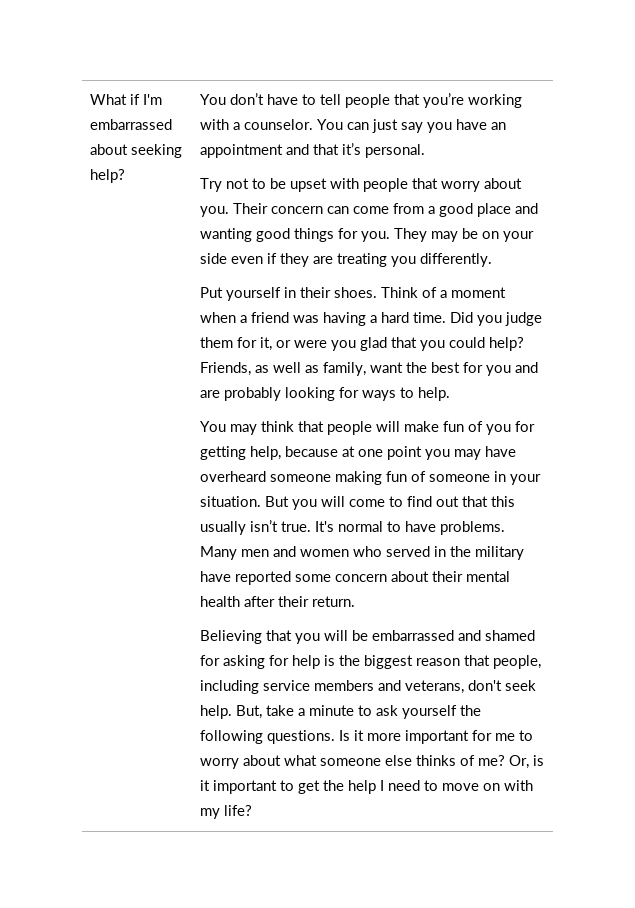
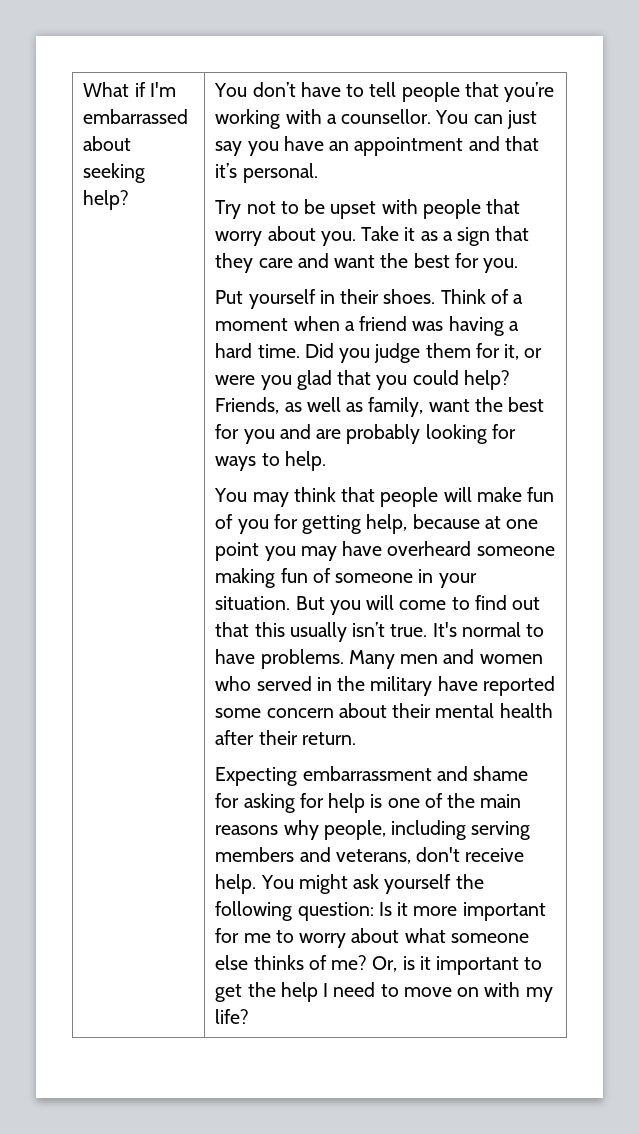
- You don’t have to tell people that you’re working with a counselor.
+ You don’t have to tell people that you’re working with a counsellor.
- Their concern can come from a good place and wanting good things for you. They may be on your side even if they are treating you differently.
+ Take it as a sign that they care and want the best for you.
- Believing that you will be embarrassed and shamed for asking for help is the biggest reason that people, including service members and veterans, don't seek help. But, take a minute to ask yourself the following questions. Is it more important for me to worry about what someone else thinks of me?
+ Expecting embarrassment and shame for asking for help is one of the main reasons why people, including serving members and veterans, don't receive help. You might ask yourself the following question: Is it more important for me to worry about what someone else thinks of me?

